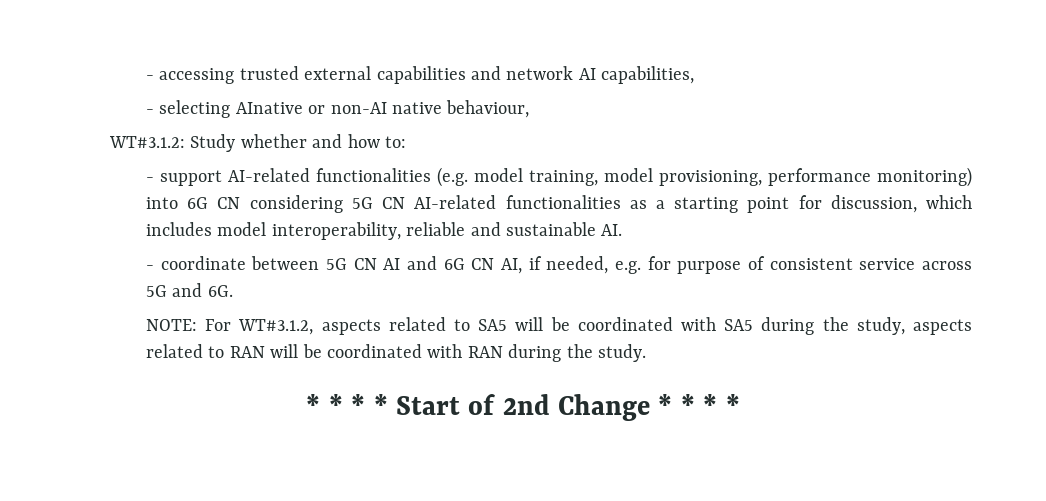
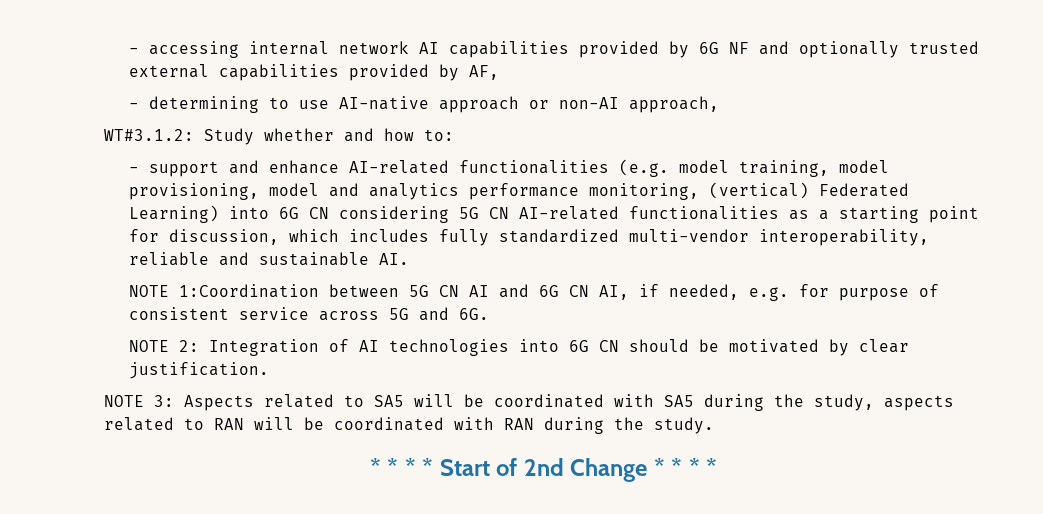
- - accessing trusted external capabilities and network AI capabilities,
- - selecting AInative or non-AI native behaviour,
+ - accessing internal network AI capabilities provided by 6G NF and optionally trusted external capabilities provided by AF,
+ - determining to use AI-native approach or non-AI approach,
- - support AI-related functionalities (e.g. model training, model provisioning, performance monitoring) into 6G CN considering 5G CN AI-related functionalities as a starting point for discussion, which includes model interoperability, reliable and sustainable AI.
+ - support and enhance AI-related functionalities (e.g. model training, model provisioning, model and analytics performance monitoring, (vertical) Federated Learning) into 6G CN considering 5G CN AI-related functionalities as a starting point for discussion, which includes fully standardized multi-vendor interoperability, reliable and sustainable AI.
- - coordinate between 5G CN AI and 6G CN AI, if needed, e.g. for purpose of consistent service across 5G and 6G.
+ NOTE 1:Coordination between 5G CN AI and 6G CN AI, if needed, e.g. for purpose of consistent service across 5G and 6G.
- NOTE: For WT#3.1.2, aspects related to SA5 will be coordinated with SA5 during the study, aspects related to RAN will be coordinated with RAN during the study.
+ NOTE 2: Integration of AI technologies into 6G CN should be motivated by clear justification.
+ NOTE 3: Aspects related to SA5 will be coordinated with SA5 during the study, aspects related to RAN will be coordinated with RAN during the study.

